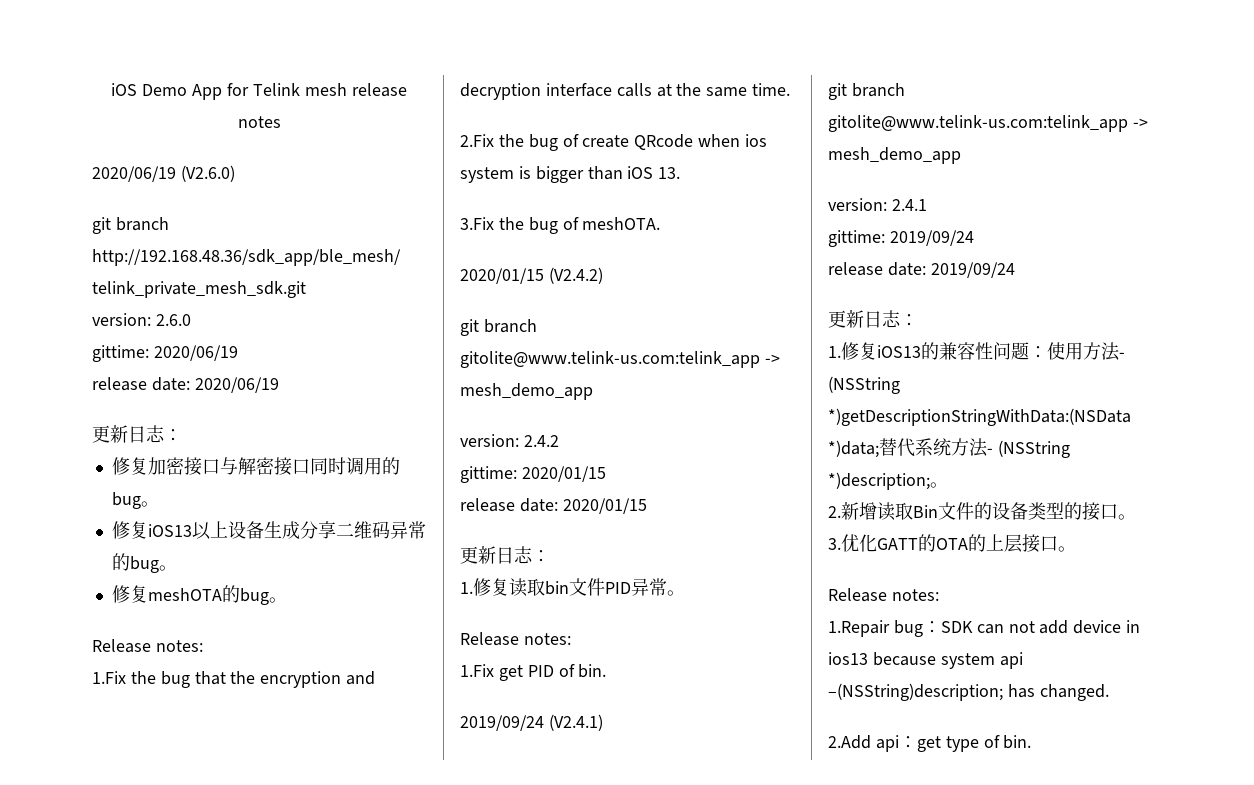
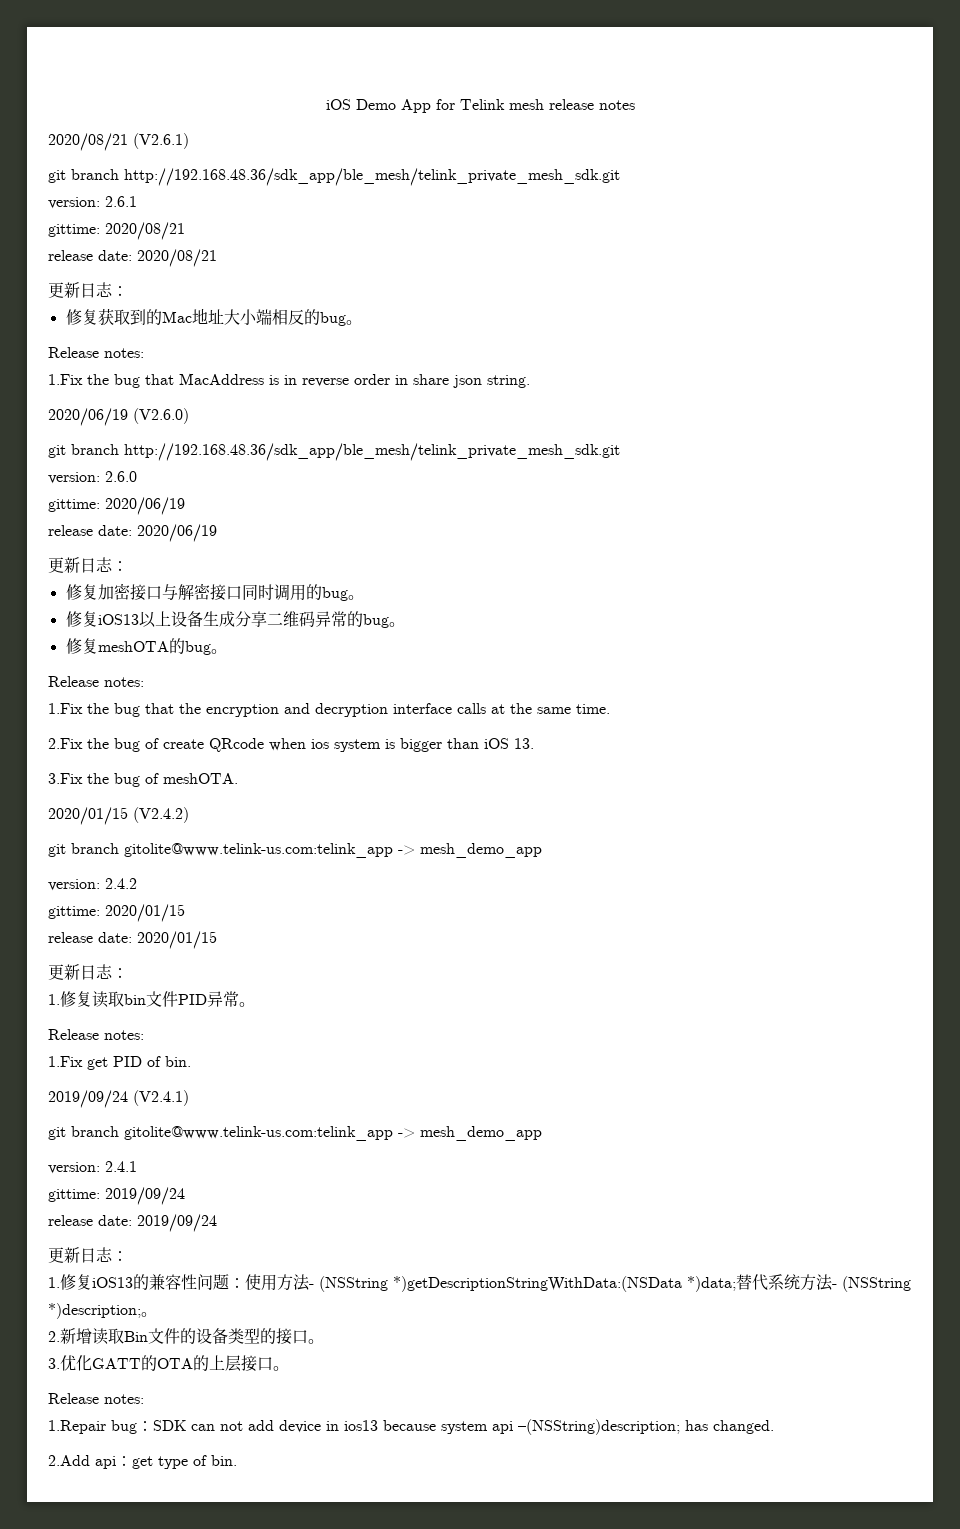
+ 2020/08/21 (V2.6.1)
+ git branch http://192.168.48.36/sdk_app/ble_mesh/telink_private_mesh_sdk.git
+ version: 2.6.1
+ gittime: 2020/08/21
+ release date: 2020/08/21
+ 更新日志：
+ 修复获取到的Mac地址大小端相反的bug。
+ Release notes:
+ 1.Fix the bug that MacAddress is in reverse order in share json string.

